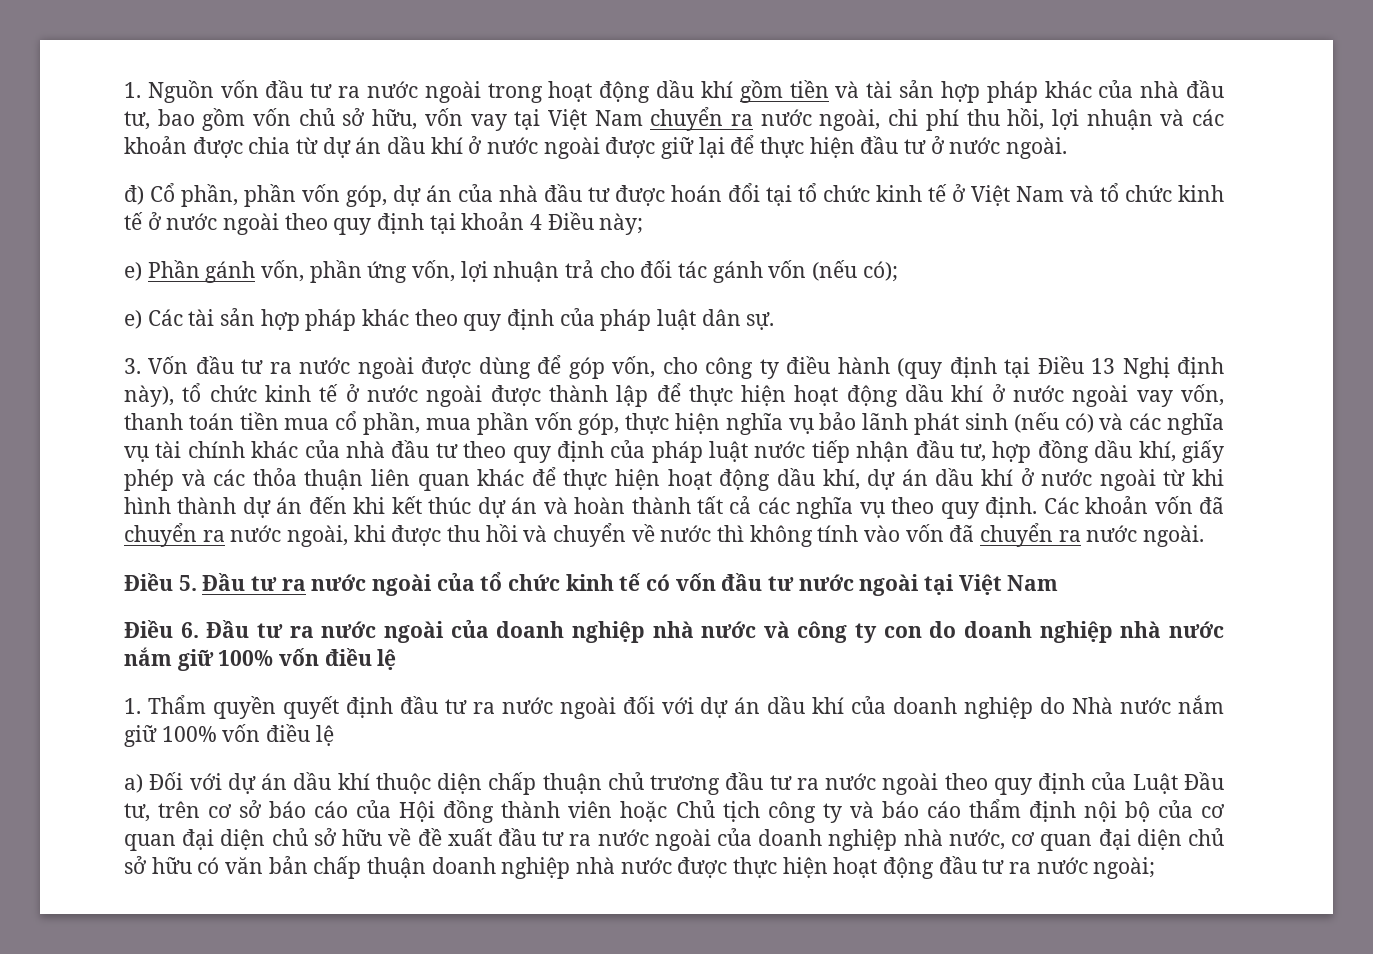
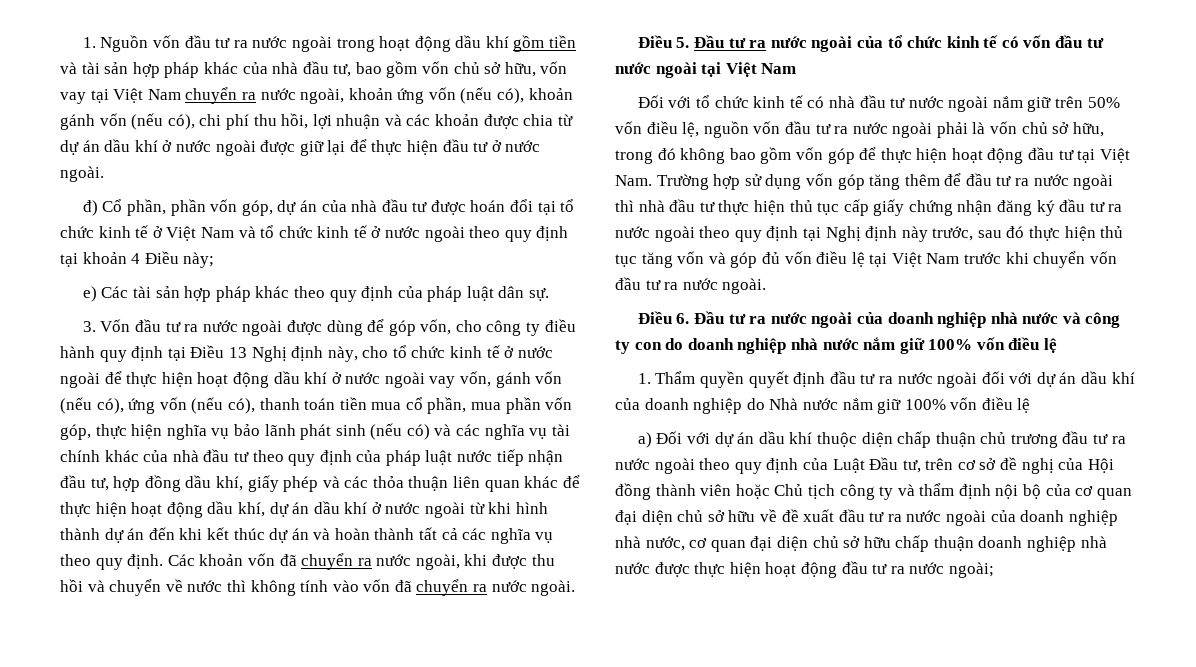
- 1. Nguồn vốn đầu tư ra nước ngoài trong hoạt động dầu khí gồm tiền và tài sản hợp pháp khác của nhà đầu tư, bao gồm vốn chủ sở hữu, vốn vay tại Việt Nam chuyển ra nước ngoài, chi phí thu hồi, lợi nhuận và các khoản được chia từ dự án dầu khí ở nước ngoài được giữ lại để thực hiện đầu tư ở nước ngoài.
+ 1. Nguồn vốn đầu tư ra nước ngoài trong hoạt động dầu khí gồm tiền và tài sản hợp pháp khác của nhà đầu tư, bao gồm vốn chủ sở hữu, vốn vay tại Việt Nam chuyển ra nước ngoài, khoản ứng vốn (nếu có), khoản gánh vốn (nếu có), chi phí thu hồi, lợi nhuận và các khoản được chia từ dự án dầu khí ở nước ngoài được giữ lại để thực hiện đầu tư ở nước ngoài.
- e) Phần gánh vốn, phần ứng vốn, lợi nhuận trả cho đối tác gánh vốn (nếu có);
- 3. Vốn đầu tư ra nước ngoài được dùng để góp vốn, cho công ty điều hành (quy định tại Điều 13 Nghị định này), tổ chức kinh tế ở nước ngoài được thành lập để thực hiện hoạt động dầu khí ở nước ngoài vay vốn, thanh toán tiền mua cổ phần, mua phần vốn góp, thực hiện nghĩa vụ bảo lãnh phát sinh (nếu có) và các nghĩa vụ tài chính khác của nhà đầu tư theo quy định của pháp luật nước tiếp nhận đầu tư, hợp đồng dầu khí, giấy phép và các thỏa thuận liên quan khác để thực hiện hoạt động dầu khí, dự án dầu khí ở nước ngoài từ khi hình thành dự án đến khi kết thúc dự án và hoàn thành tất cả các nghĩa vụ theo quy định.
+ 3. Vốn đầu tư ra nước ngoài được dùng để góp vốn, cho công ty điều hành quy định tại Điều 13 Nghị định này, cho tổ chức kinh tế ở nước ngoài để thực hiện hoạt động dầu khí ở nước ngoài vay vốn, gánh vốn (nếu có), ứng vốn (nếu có), thanh toán tiền mua cổ phần, mua phần vốn góp, thực hiện nghĩa vụ bảo lãnh phát sinh (nếu có) và các nghĩa vụ tài chính khác của nhà đầu tư theo quy định của pháp luật nước tiếp nhận đầu tư, hợp đồng dầu khí, giấy phép và các thỏa thuận liên quan khác để thực hiện hoạt động dầu khí, dự án dầu khí ở nước ngoài từ khi hình thành dự án đến khi kết thúc dự án và hoàn thành tất cả các nghĩa vụ theo quy định.
+ Đối với tổ chức kinh tế có nhà đầu tư nước ngoài nắm giữ trên 50% vốn điều lệ, nguồn vốn đầu tư ra nước ngoài phải là vốn chủ sở hữu, trong đó không bao gồm vốn góp để thực hiện hoạt động đầu tư tại Việt Nam. Trường hợp sử dụng vốn góp tăng thêm để đầu tư ra nước ngoài thì nhà đầu tư thực hiện thủ tục cấp giấy chứng nhận đăng ký đầu tư ra nước ngoài theo quy định tại Nghị định này trước, sau đó thực hiện thủ tục tăng vốn và góp đủ vốn điều lệ tại Việt Nam trước khi chuyển vốn đầu tư ra nước ngoài.
- a) Đối với dự án dầu khí thuộc diện chấp thuận chủ trương đầu tư ra nước ngoài theo quy định của Luật Đầu tư, trên cơ sở báo cáo của Hội đồng thành viên hoặc Chủ tịch công ty và báo cáo thẩm định nội bộ của cơ quan đại diện chủ sở hữu về đề xuất đầu tư ra nước ngoài của doanh nghiệp nhà nước, cơ quan đại diện chủ sở hữu có văn bản chấp thuận doanh nghiệp nhà nước được thực hiện hoạt động đầu tư ra nước ngoài;
+ a) Đối với dự án dầu khí thuộc diện chấp thuận chủ trương đầu tư ra nước ngoài theo quy định của Luật Đầu tư, trên cơ sở đề nghị của Hội đồng thành viên hoặc Chủ tịch công ty và thẩm định nội bộ của cơ quan đại diện chủ sở hữu về đề xuất đầu tư ra nước ngoài của doanh nghiệp nhà nước, cơ quan đại diện chủ sở hữu chấp thuận doanh nghiệp nhà nước được thực hiện hoạt động đầu tư ra nước ngoài;

